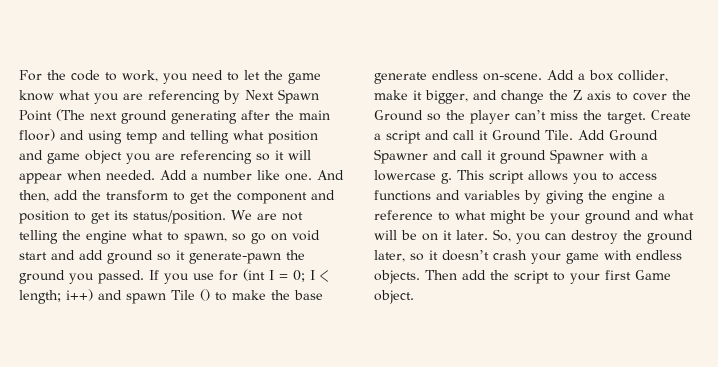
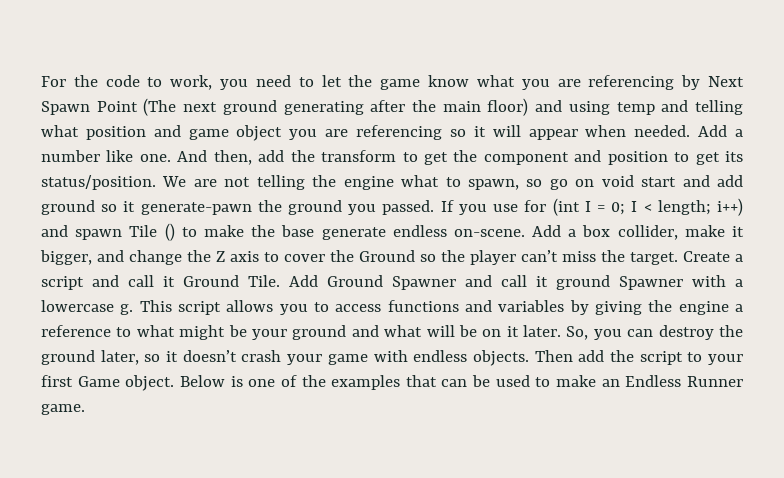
+ Below is one of the examples that can be used to make an Endless Runner game.

